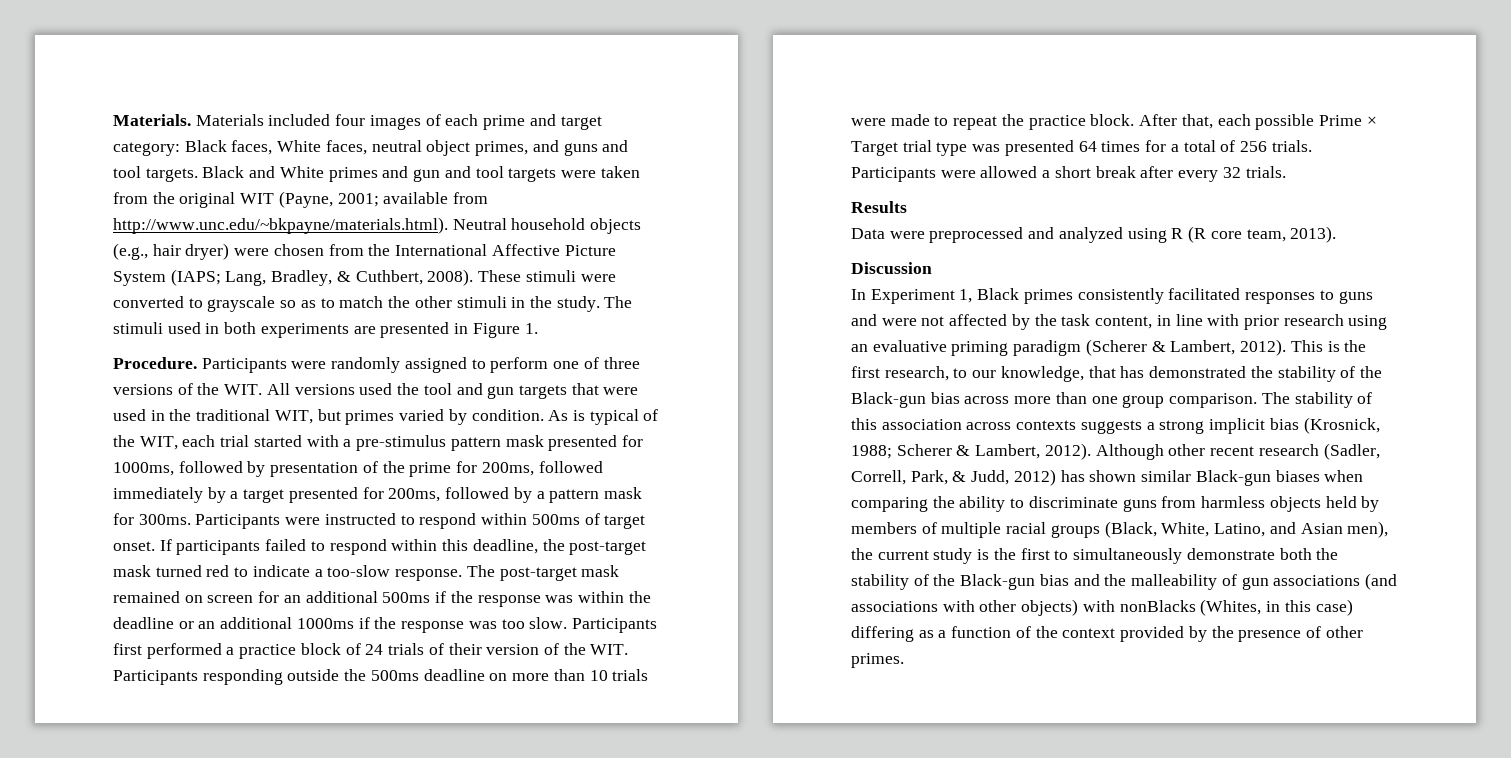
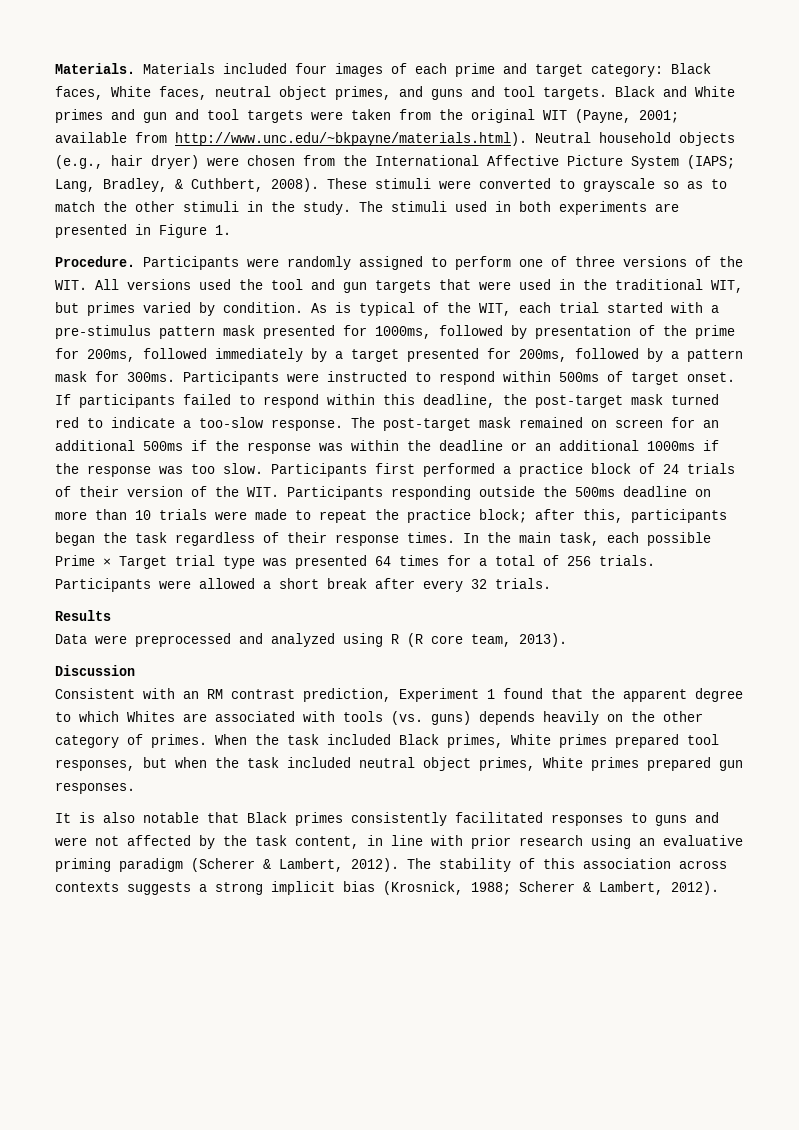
- Participants first performed a practice block of 24 trials of their version of the WIT. Participants responding outside the 500ms deadline on more than 10 trials were made to repeat the practice block. After that, each possible Prime × Target trial type was presented 64 times for a total of 256 trials.
+ Participants first performed a practice block of 24 trials of their version of the WIT. Participants responding outside the 500ms deadline on more than 10 trials were made to repeat the practice block; after this, participants began the task regardless of their response times. In the main task, each possible Prime × Target trial type was presented 64 times for a total of 256 trials.
- In Experiment 1, Black primes consistently facilitated responses to guns and were not affected by the task content, in line with prior research using an evaluative priming paradigm (Scherer & Lambert, 2012).
+ Consistent with an RM contrast prediction, Experiment 1 found that the apparent degree to which Whites are associated with tools (vs. guns) depends heavily on the other category of primes. When the task included Black primes, White primes prepared tool responses, but when the task included neutral object primes, White primes prepared gun responses.
+ It is also notable that Black primes consistently facilitated responses to guns and were not affected by the task content, in line with prior research using an evaluative priming paradigm (Scherer & Lambert, 2012).
- This is the first research, to our knowledge, that has demonstrated the stability of the Black-gun bias across more than one group comparison.
- Although other recent research (Sadler, Correll, Park, & Judd, 2012) has shown similar Black-gun biases when comparing the ability to discriminate guns from harmless objects held by members of multiple racial groups (Black, White, Latino, and Asian men), the current study is the first to simultaneously demonstrate both the stability of the Black-gun bias and the malleability of gun associations (and associations with other objects) with nonBlacks (Whites, in this case) differing as a function of the context provided by the presence of other primes.

